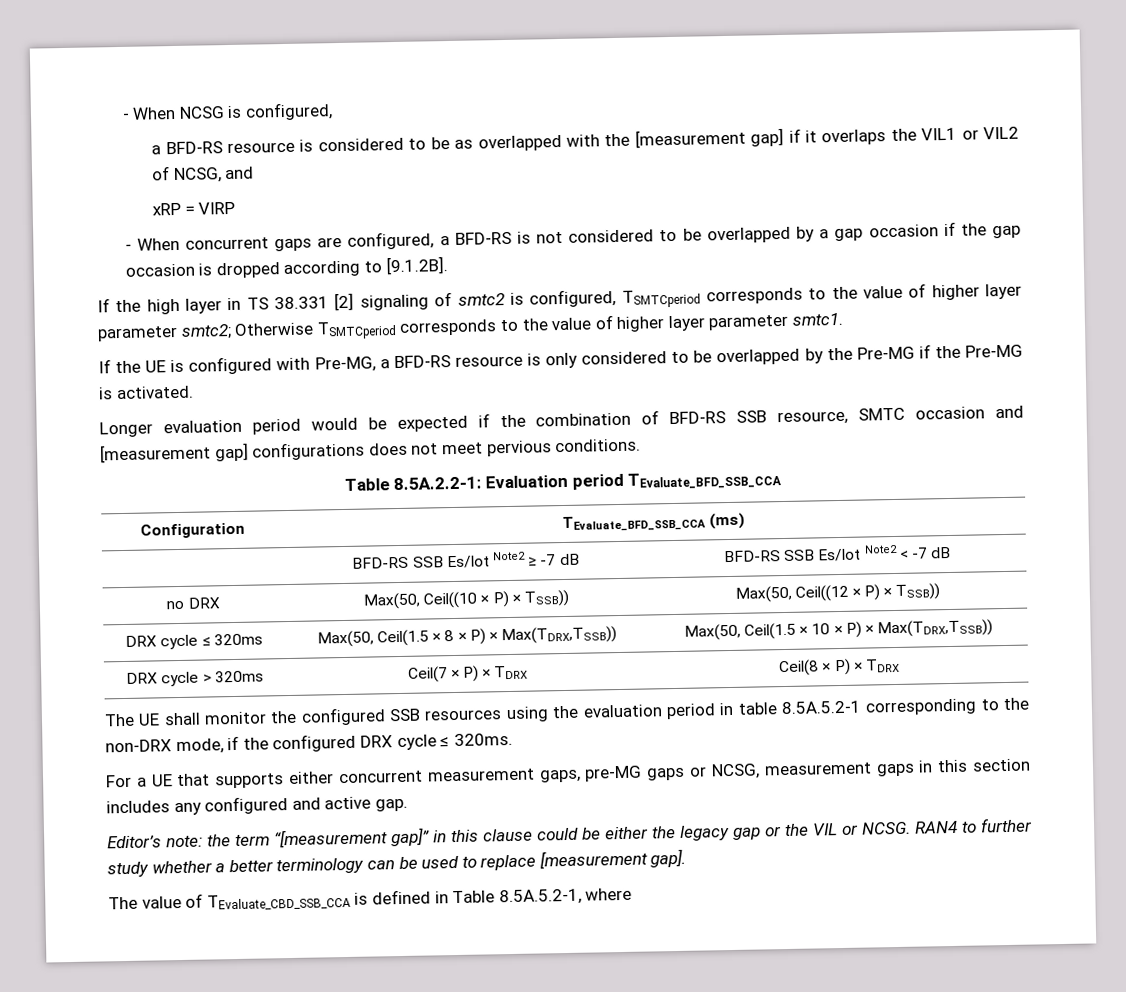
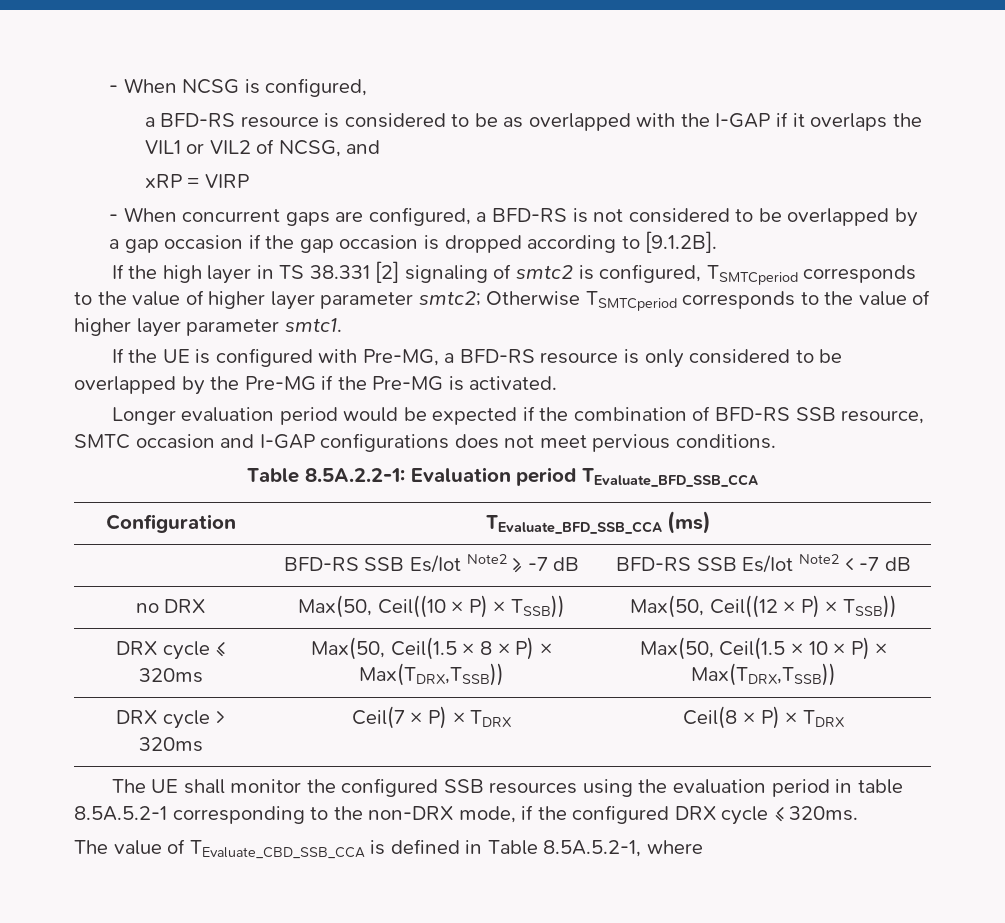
- a BFD-RS resource is considered to be as overlapped with the [measurement gap] if it overlaps the VIL1 or VIL2 of NCSG, and
+ a BFD-RS resource is considered to be as overlapped with the I-GAP if it overlaps the VIL1 or VIL2 of NCSG, and
- Longer evaluation period would be expected if the combination of BFD-RS SSB resource, SMTC occasion and [measurement gap] configurations does not meet pervious conditions.
+ Longer evaluation period would be expected if the combination of BFD-RS SSB resource, SMTC occasion and I-GAP configurations does not meet pervious conditions.
- For a UE that supports either concurrent measurement gaps, pre-MG gaps or NCSG, measurement gaps in this section includes any configured and active gap.
- Editor’s note: the term “[measurement gap]” in this clause could be either the legacy gap or the VIL or NCSG. RAN4 to further study whether a better terminology can be used to replace [measurement gap].

